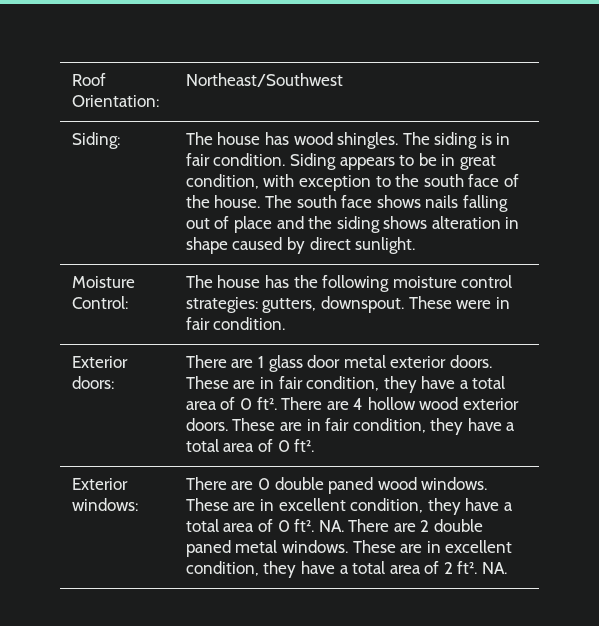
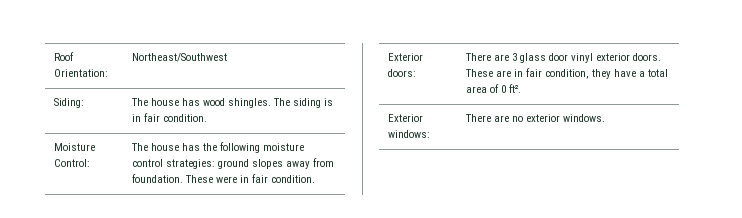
- Siding appears to be in great condition, with exception to the south face of the house. The south face shows nails falling out of place and the siding shows alteration in shape caused by direct sunlight.
- Moisture Control: | The house has the following moisture control strategies: gutters, downspout. These were in fair condition.
+ Moisture Control: | The house has the following moisture control strategies: ground slopes away from foundation. These were in fair condition.
- There are 1 glass door metal exterior doors. These are in fair condition, they have a total area of 0 ft². There are 4 hollow wood exterior doors.
+ There are 3 glass door vinyl exterior doors.
- There are 0 double paned wood windows. These are in excellent condition, they have a total area of 0 ft². NA. There are 2 double paned metal windows. These are in excellent condition, they have a total area of 2 ft². NA.
+ There are no exterior windows.

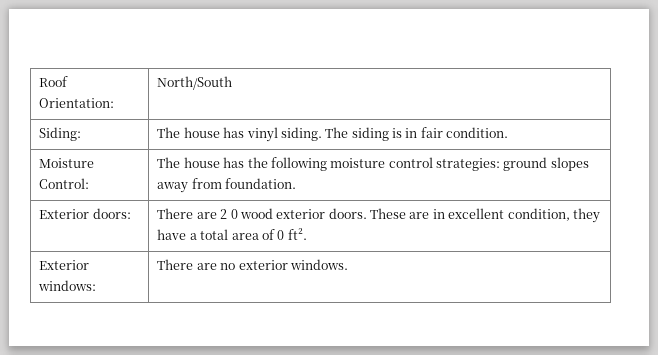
- Roof Orientation: | Northeast/Southwest
+ Roof Orientation: | North/South
- Siding: | The house has wood shingles. The siding is in fair condition.
+ Siding: | The house has vinyl siding. The siding is in fair condition.
- Moisture Control: | The house has the following moisture control strategies: ground slopes away from foundation. These were in fair condition.
+ Moisture Control: | The house has the following moisture control strategies: ground slopes away from foundation.
- Exterior doors: | There are 3 glass door vinyl exterior doors. These are in fair condition, they have a total area of 0 ft².
+ Exterior doors: | There are 2 0 wood exterior doors. These are in excellent condition, they have a total area of 0 ft².

